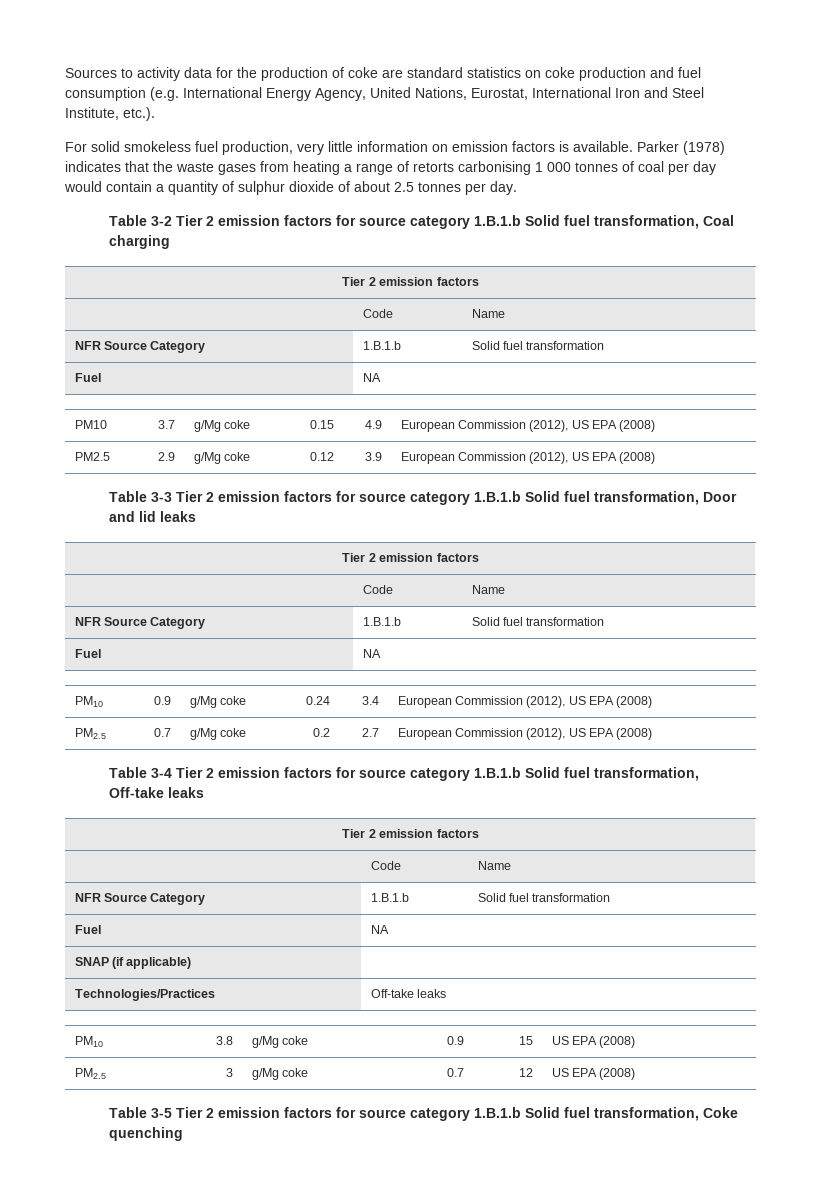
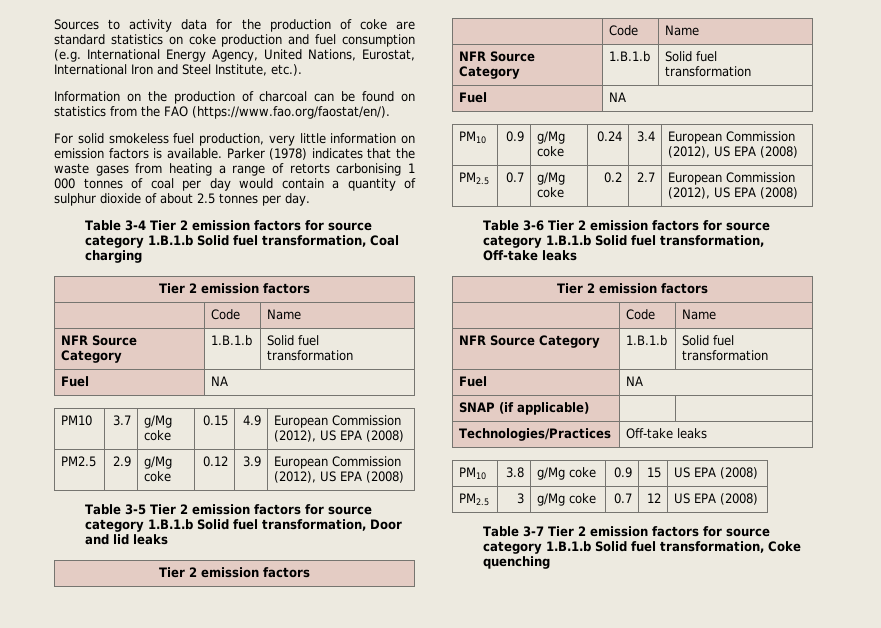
+ Information on the production of charcoal can be found on statistics from the FAO (https://www.fao.org/faostat/en/).
- Table 3-2 Tier 2 emission factors for source category 1.B.1.b Solid fuel transformation, Coal charging
+ Table 3-4 Tier 2 emission factors for source category 1.B.1.b Solid fuel transformation, Coal charging
- Table 3-3 Tier 2 emission factors for source category 1.B.1.b Solid fuel transformation, Door and lid leaks
+ Table 3-5 Tier 2 emission factors for source category 1.B.1.b Solid fuel transformation, Door and lid leaks
- Table 3-4 Tier 2 emission factors for source category 1.B.1.b Solid fuel transformation, Off-take leaks
+ Table 3-6 Tier 2 emission factors for source category 1.B.1.b Solid fuel transformation, Off-take leaks
- Table 3-5 Tier 2 emission factors for source category 1.B.1.b Solid fuel transformation, Coke quenching
+ Table 3-7 Tier 2 emission factors for source category 1.B.1.b Solid fuel transformation, Coke quenching

